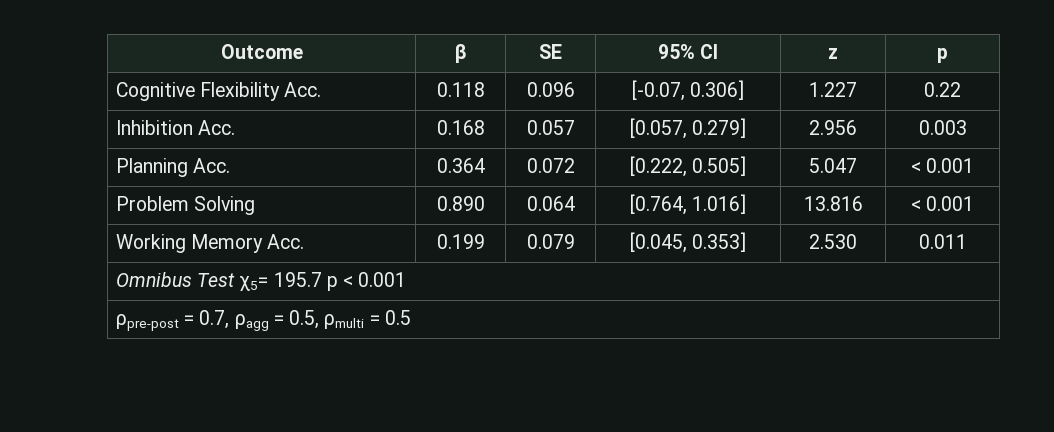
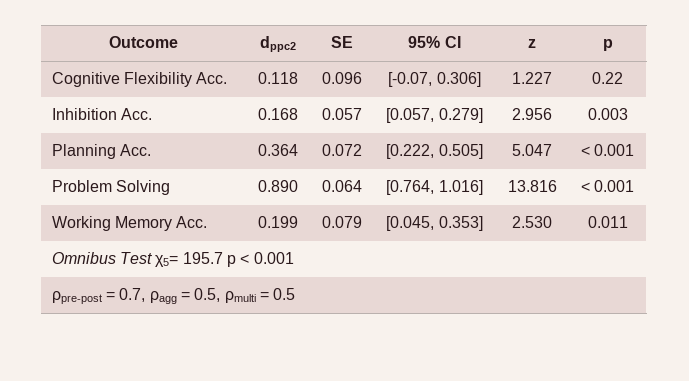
- Outcome | β | SE | 95% CI | z | p
+ Outcome | dppc2 | SE | 95% CI | z | p

